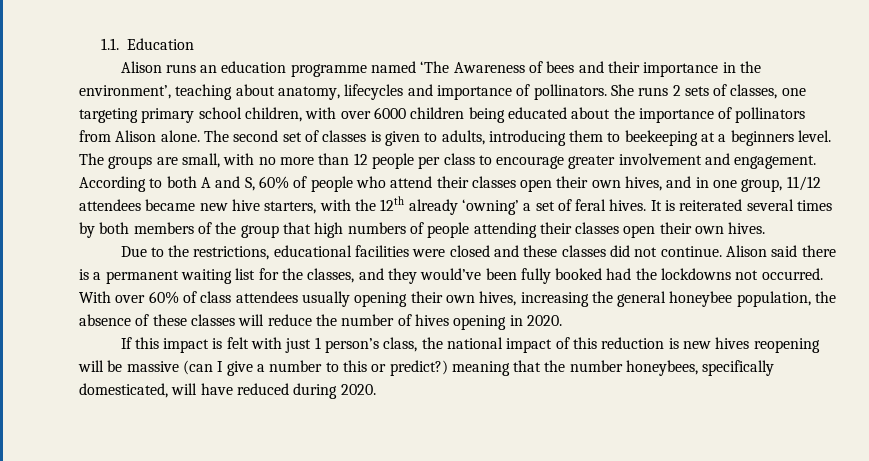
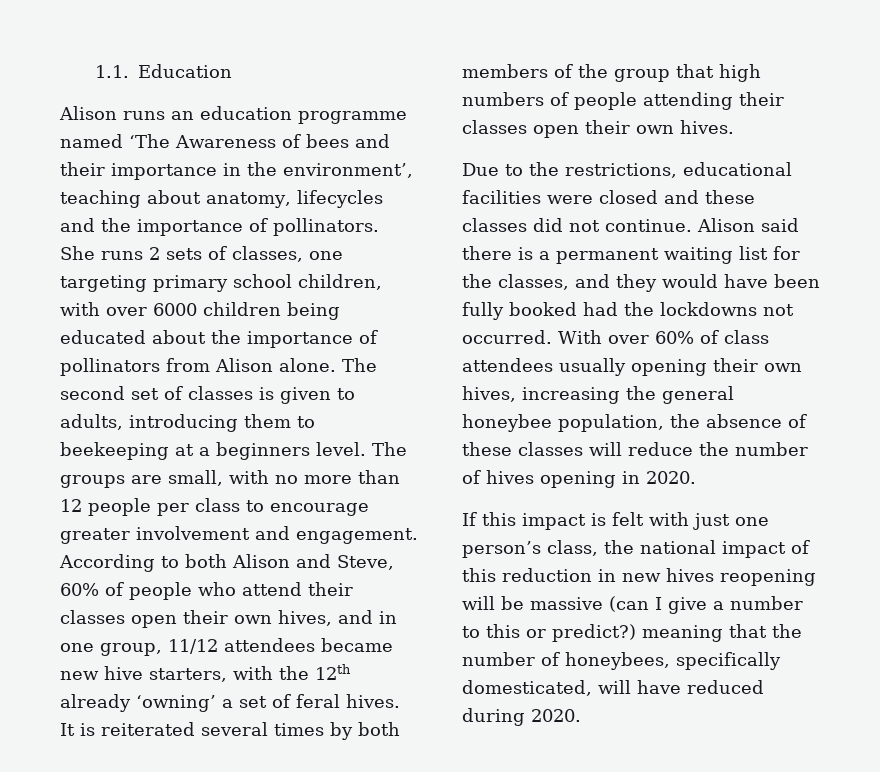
- Alison runs an education programme named ‘The Awareness of bees and their importance in the environment’, teaching about anatomy, lifecycles and importance of pollinators.
+ Alison runs an education programme named ‘The Awareness of bees and their importance in the environment’, teaching about anatomy, lifecycles and the importance of pollinators.
- According to both A and S, 60% of people who attend their classes open their own hives, and in one group, 11/12 attendees became new hive starters, with the 12th already ‘owning’ a set of feral hives.
+ According to both Alison and Steve, 60% of people who attend their classes open their own hives, and in one group, 11/12 attendees became new hive starters, with the 12th already ‘owning’ a set of feral hives.
- Alison said there is a permanent waiting list for the classes, and they would’ve been fully booked had the lockdowns not occurred.
+ Alison said there is a permanent waiting list for the classes, and they would have been fully booked had the lockdowns not occurred.
- If this impact is felt with just 1 person’s class, the national impact of this reduction is new hives reopening will be massive (can I give a number to this or predict?) meaning that the number honeybees, specifically domesticated, will have reduced during 2020.
+ If this impact is felt with just one person’s class, the national impact of this reduction in new hives reopening will be massive (can I give a number to this or predict?) meaning that the number of honeybees, specifically domesticated, will have reduced during 2020.

